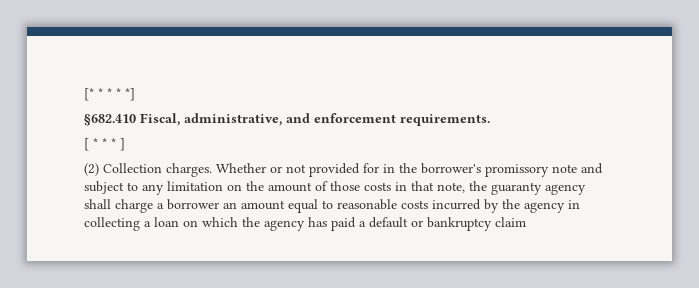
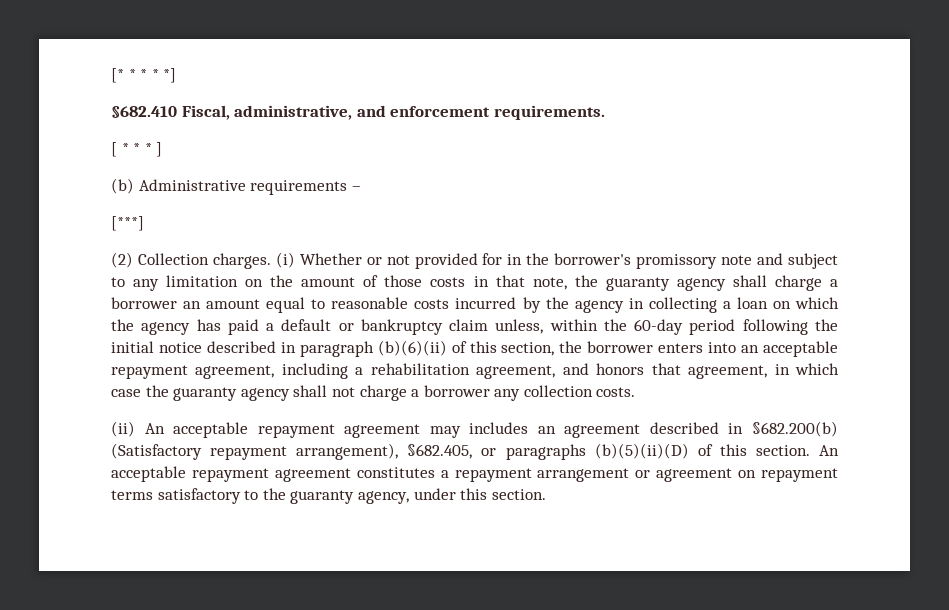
+ (b) Administrative requirements –
+ [***]
- Whether or not provided for in the borrower's promissory note and subject to any limitation on the amount of those costs in that note, the guaranty agency shall charge a borrower an amount equal to reasonable costs incurred by the agency in collecting a loan on which the agency has paid a default or bankruptcy claim
+ (i) Whether or not provided for in the borrower's promissory note and subject to any limitation on the amount of those costs in that note, the guaranty agency shall charge a borrower an amount equal to reasonable costs incurred by the agency in collecting a loan on which the agency has paid a default or bankruptcy claim unless, within the 60-day period following the initial notice described in paragraph (b)(6)(ii) of this section, the borrower enters into an acceptable repayment agreement, including a rehabilitation agreement, and honors that agreement, in which case the guaranty agency shall not charge a borrower any collection costs.
+ (ii) An acceptable repayment agreement may includes an agreement described in §682.200(b) (Satisfactory repayment arrangement), §682.405, or paragraphs (b)(5)(ii)(D) of this section. An acceptable repayment agreement constitutes a repayment arrangement or agreement on repayment terms satisfactory to the guaranty agency, under this section.

